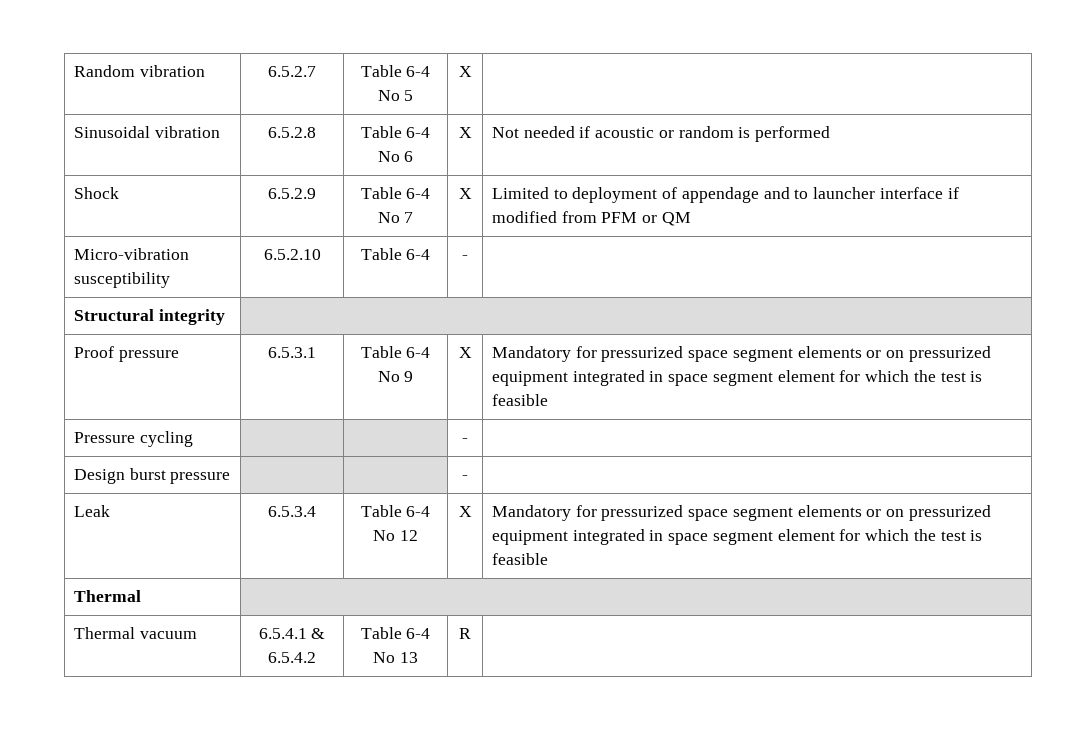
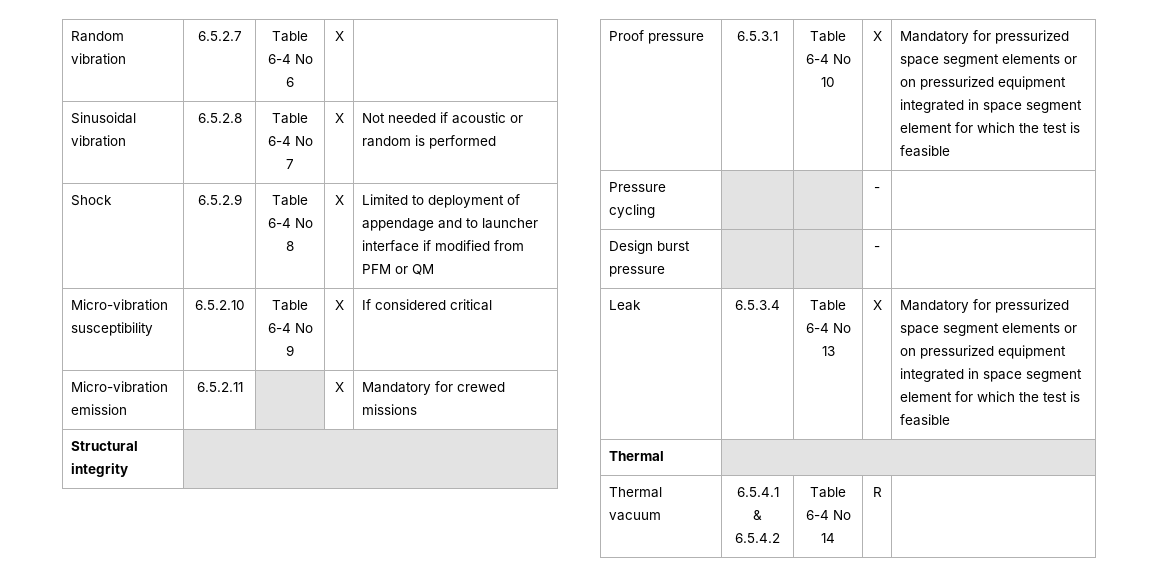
- Random vibration | 6.5.2.7 | Table 6-4 No 5 | X |
+ Random vibration | 6.5.2.7 | Table 6-4 No 6 | X |
- Sinusoidal vibration | 6.5.2.8 | Table 6-4 No 6 | X | Not needed if acoustic or random is performed
+ Sinusoidal vibration | 6.5.2.8 | Table 6-4 No 7 | X | Not needed if acoustic or random is performed
- Shock | 6.5.2.9 | Table 6-4 No 7 | X | Limited to deployment of appendage and to launcher interface if modified from PFM or QM
+ Shock | 6.5.2.9 | Table 6-4 No 8 | X | Limited to deployment of appendage and to launcher interface if modified from PFM or QM
- Micro-vibration susceptibility | 6.5.2.10 | Table 6-4 | - |
+ Micro-vibration susceptibility | 6.5.2.10 | Table 6-4 No 9 | X | If considered critical
+ Micro-vibration emission | 6.5.2.11 | | X | Mandatory for crewed missions
- Proof pressure | 6.5.3.1 | Table 6-4 No 9 | X | Mandatory for pressurized space segment elements or on pressurized equipment integrated in space segment element for which the test is feasible
+ Proof pressure | 6.5.3.1 | Table 6-4 No 10 | X | Mandatory for pressurized space segment elements or on pressurized equipment integrated in space segment element for which the test is feasible
- Leak | 6.5.3.4 | Table 6-4 No 12 | X | Mandatory for pressurized space segment elements or on pressurized equipment integrated in space segment element for which the test is feasible
+ Leak | 6.5.3.4 | Table 6-4 No 13 | X | Mandatory for pressurized space segment elements or on pressurized equipment integrated in space segment element for which the test is feasible
- Thermal vacuum | 6.5.4.1 & 6.5.4.2 | Table 6-4 No 13 | R |
+ Thermal vacuum | 6.5.4.1 & 6.5.4.2 | Table 6-4 No 14 | R |

